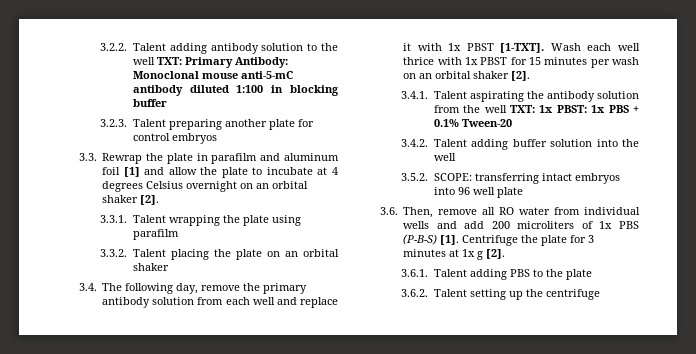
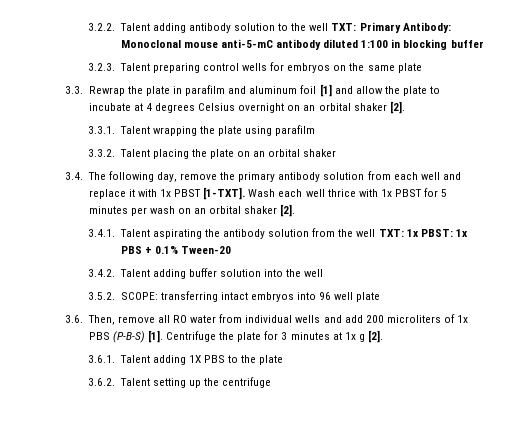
- 3.2.3. Talent preparing another plate for control embryos
+ 3.2.3. Talent preparing control wells for embryos on the same plate
- Wash each well thrice with 1x PBST for 15 minutes per wash on an orbital shaker [2].
+ Wash each well thrice with 1x PBST for 5 minutes per wash on an orbital shaker [2].
- 3.6.1. Talent adding PBS to the plate
+ 3.6.1. Talent adding 1X PBS to the plate

